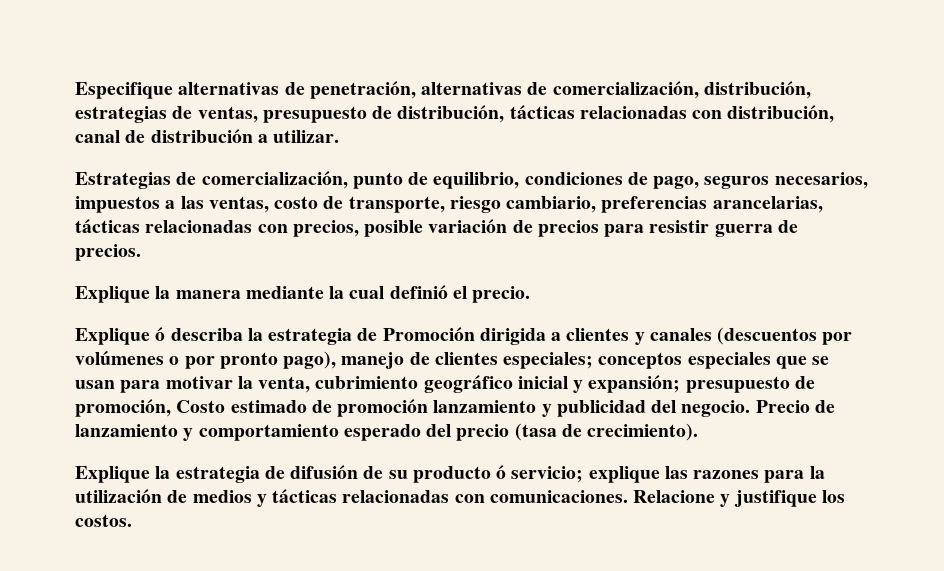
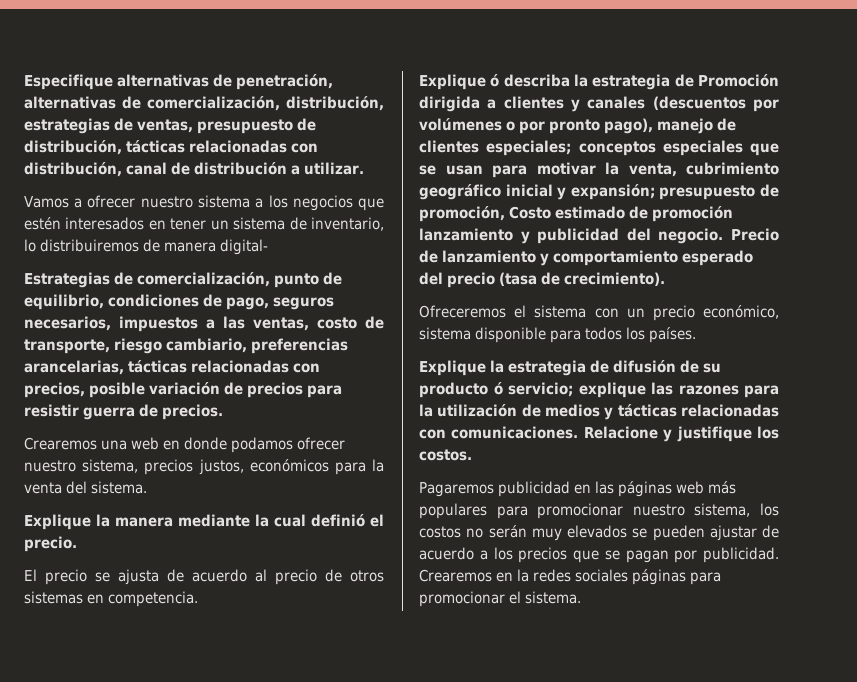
+ Vamos a ofrecer nuestro sistema a los negocios que estén interesados en tener un sistema de inventario, lo distribuiremos de manera digital-
+ Crearemos una web en donde podamos ofrecer nuestro sistema, precios justos, económicos para la venta del sistema.
+ El precio se ajusta de acuerdo al precio de otros sistemas en competencia.
+ Ofreceremos el sistema con un precio económico, sistema disponible para todos los países.
+ Pagaremos publicidad en las páginas web más populares para promocionar nuestro sistema, los costos no serán muy elevados se pueden ajustar de acuerdo a los precios que se pagan por publicidad. Crearemos en la redes sociales páginas para promocionar el sistema.

